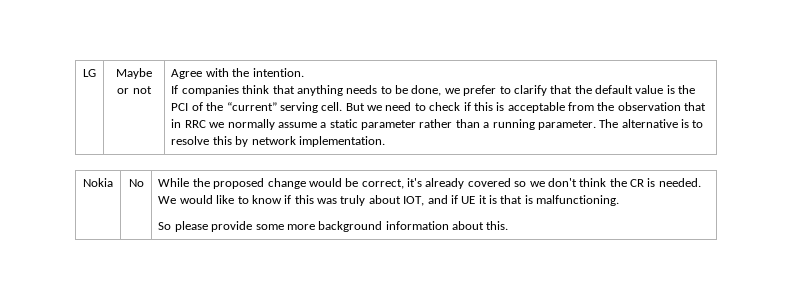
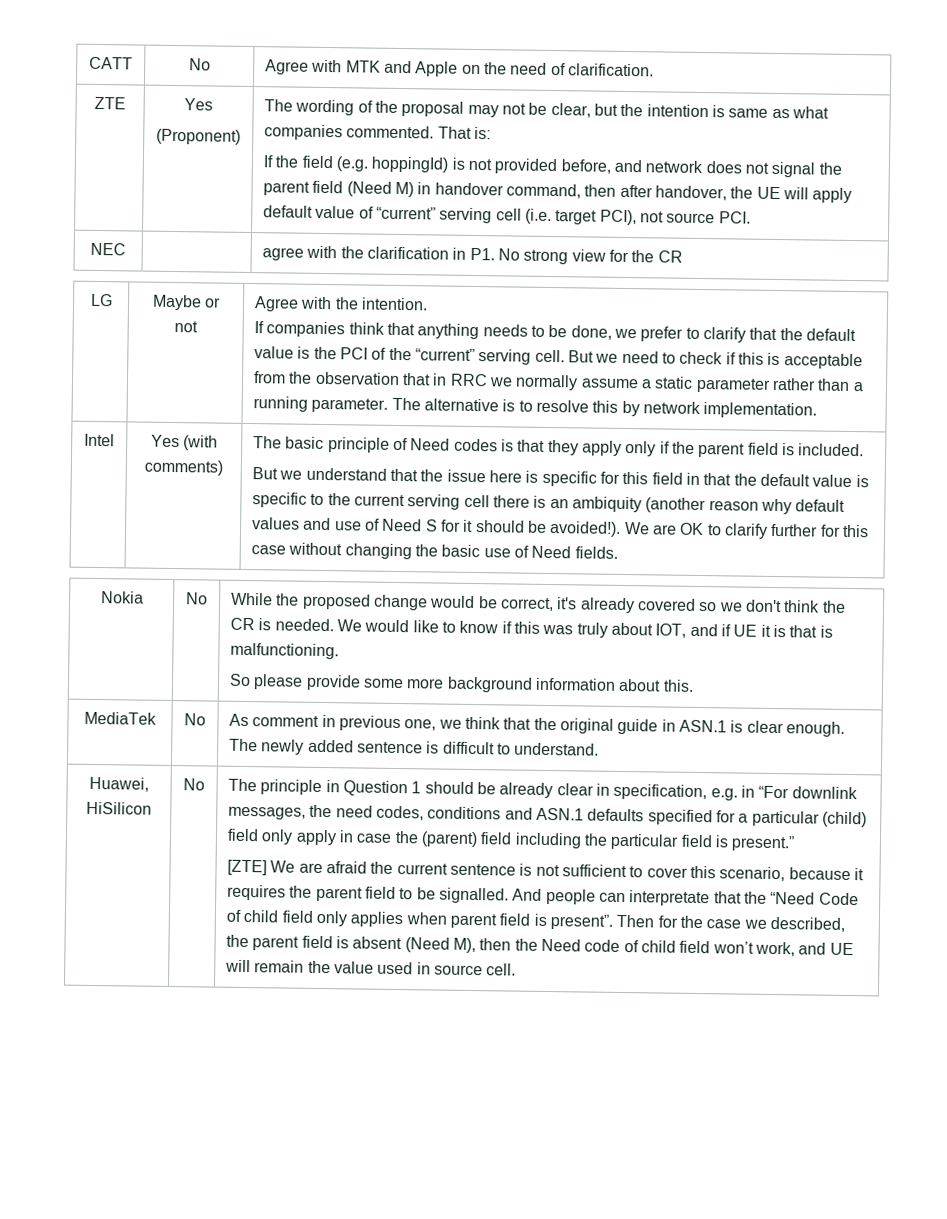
+ CATT | No | Agree with MTK and Apple on the need of clarification.
+ ZTE | Yes
+ (Proponent) | The wording of the proposal may not be clear, but the intention is same as what companies commented. That is:
+ If the field (e.g. hoppingId) is not provided before, and network does not signal the parent field (Need M) in handover command, then after handover, the UE will apply default value of “current” serving cell (i.e. target PCI), not source PCI.
+ NEC | | agree with the clarification in P1. No strong view for the CR
+ Intel | Yes (with comments) | The basic principle of Need codes is that they apply only if the parent field is included.
+ But we understand that the issue here is specific for this field in that the default value is specific to the current serving cell there is an ambiquity (another reason why default values and use of Need S for it should be avoided!). We are OK to clarify further for this case without changing the basic use of Need fields.
+ MediaTek | No | As comment in previous one, we think that the original guide in ASN.1 is clear enough. The newly added sentence is difficult to understand.
+ Huawei, HiSilicon | No | The principle in Question 1 should be already clear in specification, e.g. in “For downlink messages, the need codes, conditions and ASN.1 defaults specified for a particular (child) field only apply in case the (parent) field including the particular field is present.”
+ [ZTE] We are afraid the current sentence is not sufficient to cover this scenario, because it requires the parent field to be signalled. And people can interpretate that the “Need Code of child field only applies when parent field is present”. Then for the case we described, the parent field is absent (Need M), then the Need code of child field won’t work, and UE will remain the value used in source cell.

